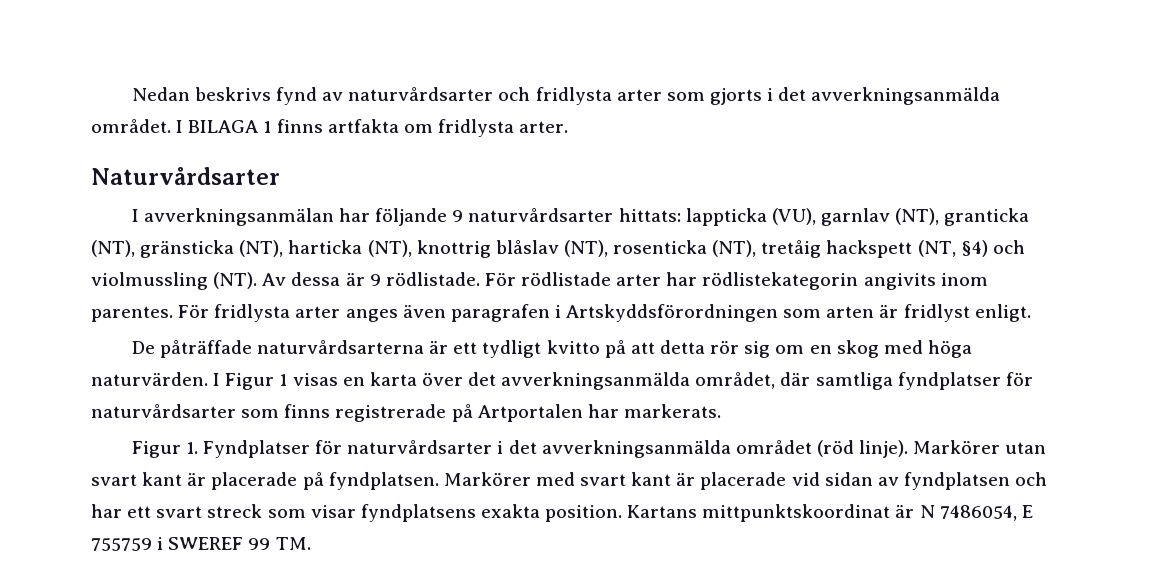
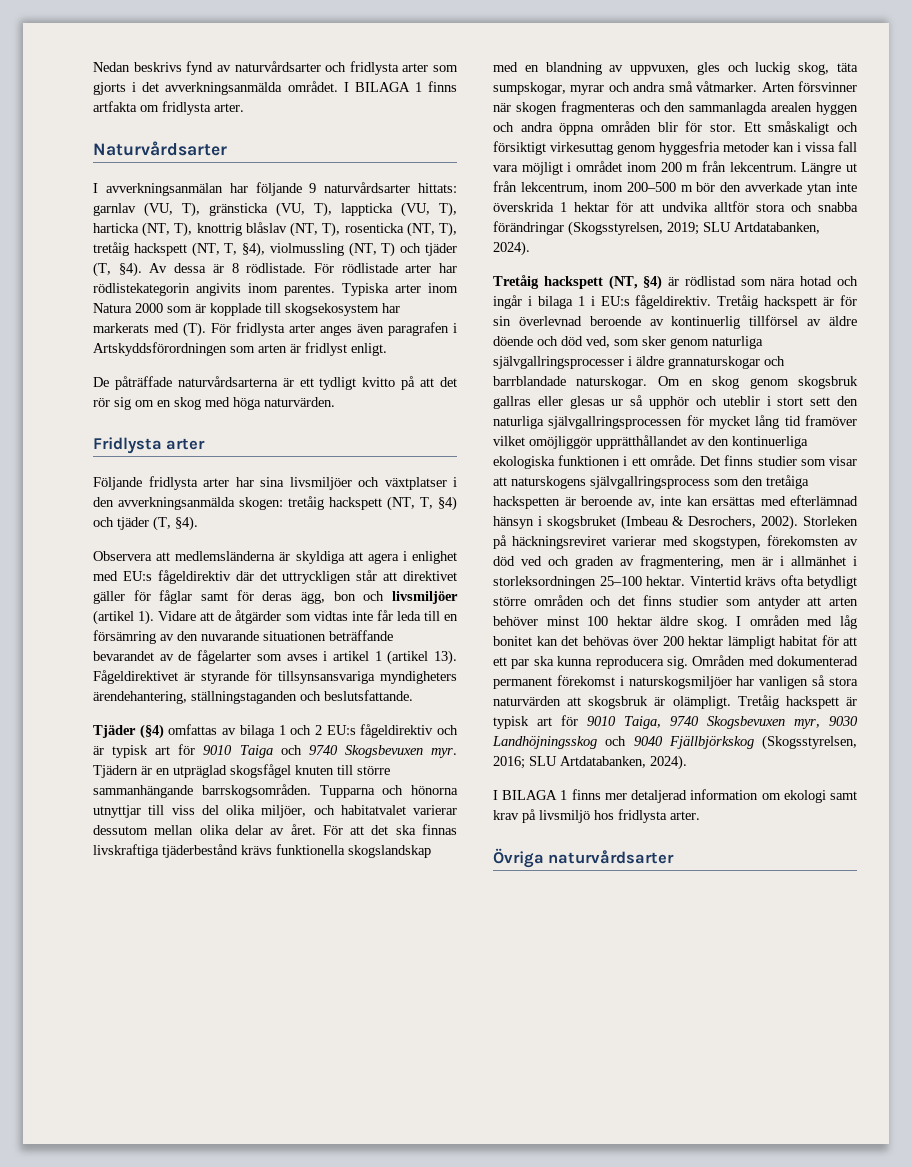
- I avverkningsanmälan har följande 9 naturvårdsarter hittats: lappticka (VU), garnlav (NT), granticka (NT), gränsticka (NT), harticka (NT), knottrig blåslav (NT), rosenticka (NT), tretåig hackspett (NT, §4) och violmussling (NT). Av dessa är 9 rödlistade.
+ I avverkningsanmälan har följande 9 naturvårdsarter hittats: garnlav (VU, T), gränsticka (VU, T), lappticka (VU, T), harticka (NT, T), knottrig blåslav (NT, T), rosenticka (NT, T), tretåig hackspett (NT, T, §4), violmussling (NT, T) och tjäder (T, §4). Av dessa är 8 rödlistade.
- För fridlysta arter anges även paragrafen i Artskyddsförordningen som arten är fridlyst enligt.
+ Typiska arter inom Natura 2000 som är kopplade till skogsekosystem har markerats med (T). För fridlysta arter anges även paragrafen i Artskyddsförordningen som arten är fridlyst enligt.
- De påträffade naturvårdsarterna är ett tydligt kvitto på att detta rör sig om en skog med höga naturvärden. I Figur 1 visas en karta över det avverkningsanmälda området, där samtliga fyndplatser för naturvårdsarter som finns registrerade på Artportalen har markerats.
- Figur 1. Fyndplatser för naturvårdsarter i det avverkningsanmälda området (röd linje). Markörer utan svart kant är placerade på fyndplatsen. Markörer med svart kant är placerade vid sidan av fyndplatsen och har ett svart streck som visar fyndplatsens exakta position. Kartans mittpunktskoordinat är N 7486054, E 755759 i SWEREF 99 TM.
+ De påträffade naturvårdsarterna är ett tydligt kvitto på att det rör sig om en skog med höga naturvärden.
+ Fridlysta arter
+ Följande fridlysta arter har sina livsmiljöer och växtplatser i den avverkningsanmälda skogen: tretåig hackspett (NT, T, §4) och tjäder (T, §4).
+ Observera att medlemsländerna är skyldiga att agera i enlighet med EU:s fågeldirektiv där det uttryckligen står att direktivet gäller för fåglar samt för deras ägg, bon och livsmiljöer (artikel 1). Vidare att de åtgärder som vidtas inte får leda till en försämring av den nuvarande situationen beträffande bevarandet av de fågelarter som avses i artikel 1 (artikel 13). Fågeldirektivet är styrande för tillsynsansvariga myndigheters ärendehantering, ställningstaganden och beslutsfattande.
+ Tjäder (§4) omfattas av bilaga 1 och 2 EU:s fågeldirektiv och är typisk art för 9010 Taiga och 9740 Skogsbevuxen myr. Tjädern är en utpräglad skogsfågel knuten till större sammanhängande barrskogsområden. Tupparna och hönorna utnyttjar till viss del olika miljöer, och habitatvalet varierar dessutom mellan olika delar av året. För att det ska finnas livskraftiga tjäderbestånd krävs funktionella skogslandskap med en blandning av uppvuxen, gles och luckig skog, täta sumpskogar, myrar och andra små våtmarker. Arten försvinner när skogen fragmenteras och den sammanlagda arealen hyggen och andra öppna områden blir för stor. Ett småskaligt och försiktigt virkesuttag genom hyggesfria metoder kan i vissa fall vara möjligt i området inom 200 m från lekcentrum. Längre ut från lekcentrum, inom 200–500 m bör den avverkade ytan inte överskrida 1 hektar för att undvika alltför stora och snabba förändringar (Skogsstyrelsen, 2019; SLU Artdatabanken, 2024).
+ Tretåig hackspett (NT, §4) är rödlistad som nära hotad och ingår i bilaga 1 i EU:s fågeldirektiv. Tretåig hackspett är för sin överlevnad beroende av kontinuerlig tillförsel av äldre döende och död ved, som sker genom naturliga självgallringsprocesser i äldre grannaturskogar och barrblandade naturskogar. Om en skog genom skogsbruk gallras eller glesas ur så upphör och uteblir i stort sett den naturliga självgallringsprocessen för mycket lång tid framöver vilket omöjliggör upprätthållandet av den kontinuerliga ekologiska funktionen i ett område. Det finns studier som visar att naturskogens självgallringsprocess som den tretåiga hackspetten är beroende av, inte kan ersättas med efterlämnad hänsyn i skogsbruket (Imbeau & Desrochers, 2002). Storleken på häckningsreviret varierar med skogstypen, förekomsten av död ved och graden av fragmentering, men är i allmänhet i storleksordningen 25–100 hektar. Vintertid krävs ofta betydligt större områden och det finns studier som antyder att arten behöver minst 100 hektar äldre skog. I områden med låg bonitet kan det behövas över 200 hektar lämpligt habitat för att ett par ska kunna reproducera sig. Områden med dokumenterad permanent förekomst i naturskogsmiljöer har vanligen så stora naturvärden att skogsbruk är olämpligt. Tretåig hackspett är typisk art för 9010 Taiga, 9740 Skogsbevuxen myr, 9030 Landhöjningsskog och 9040 Fjällbjörkskog (Skogsstyrelsen, 2016; SLU Artdatabanken, 2024).
+ I BILAGA 1 finns mer detaljerad information om ekologi samt krav på livsmiljö hos fridlysta arter.
+ Övriga naturvårdsarter

